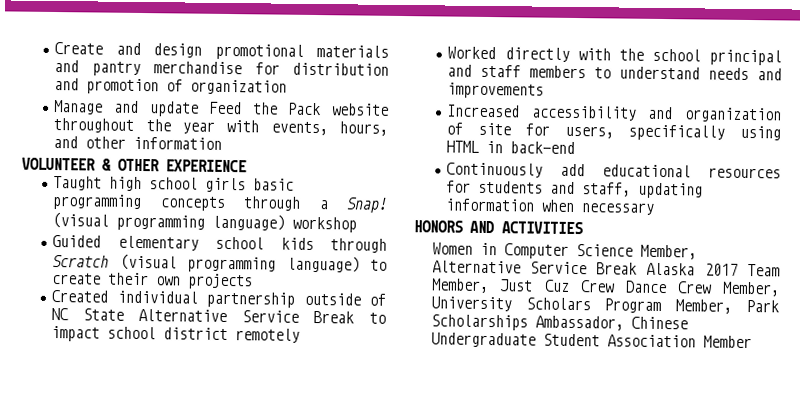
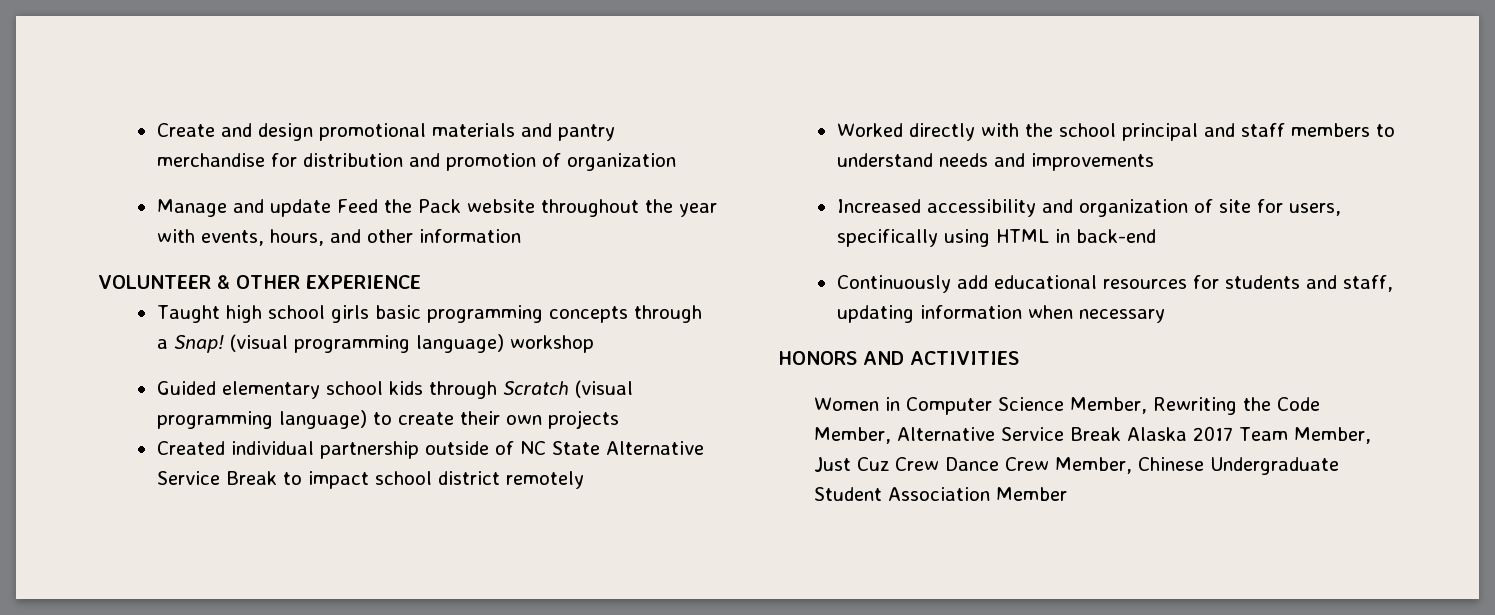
- Women in Computer Science Member, Alternative Service Break Alaska 2017 Team Member, Just Cuz Crew Dance Crew Member, University Scholars Program Member, Park Scholarships Ambassador, Chinese Undergraduate Student Association Member
+ Women in Computer Science Member, Rewriting the Code Member, Alternative Service Break Alaska 2017 Team Member, Just Cuz Crew Dance Crew Member, Chinese Undergraduate Student Association Member

